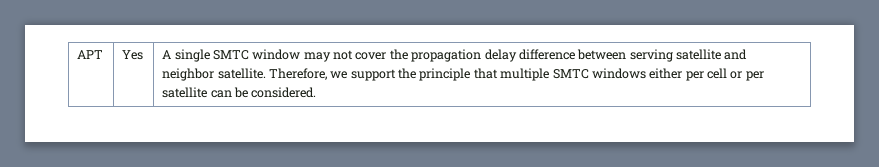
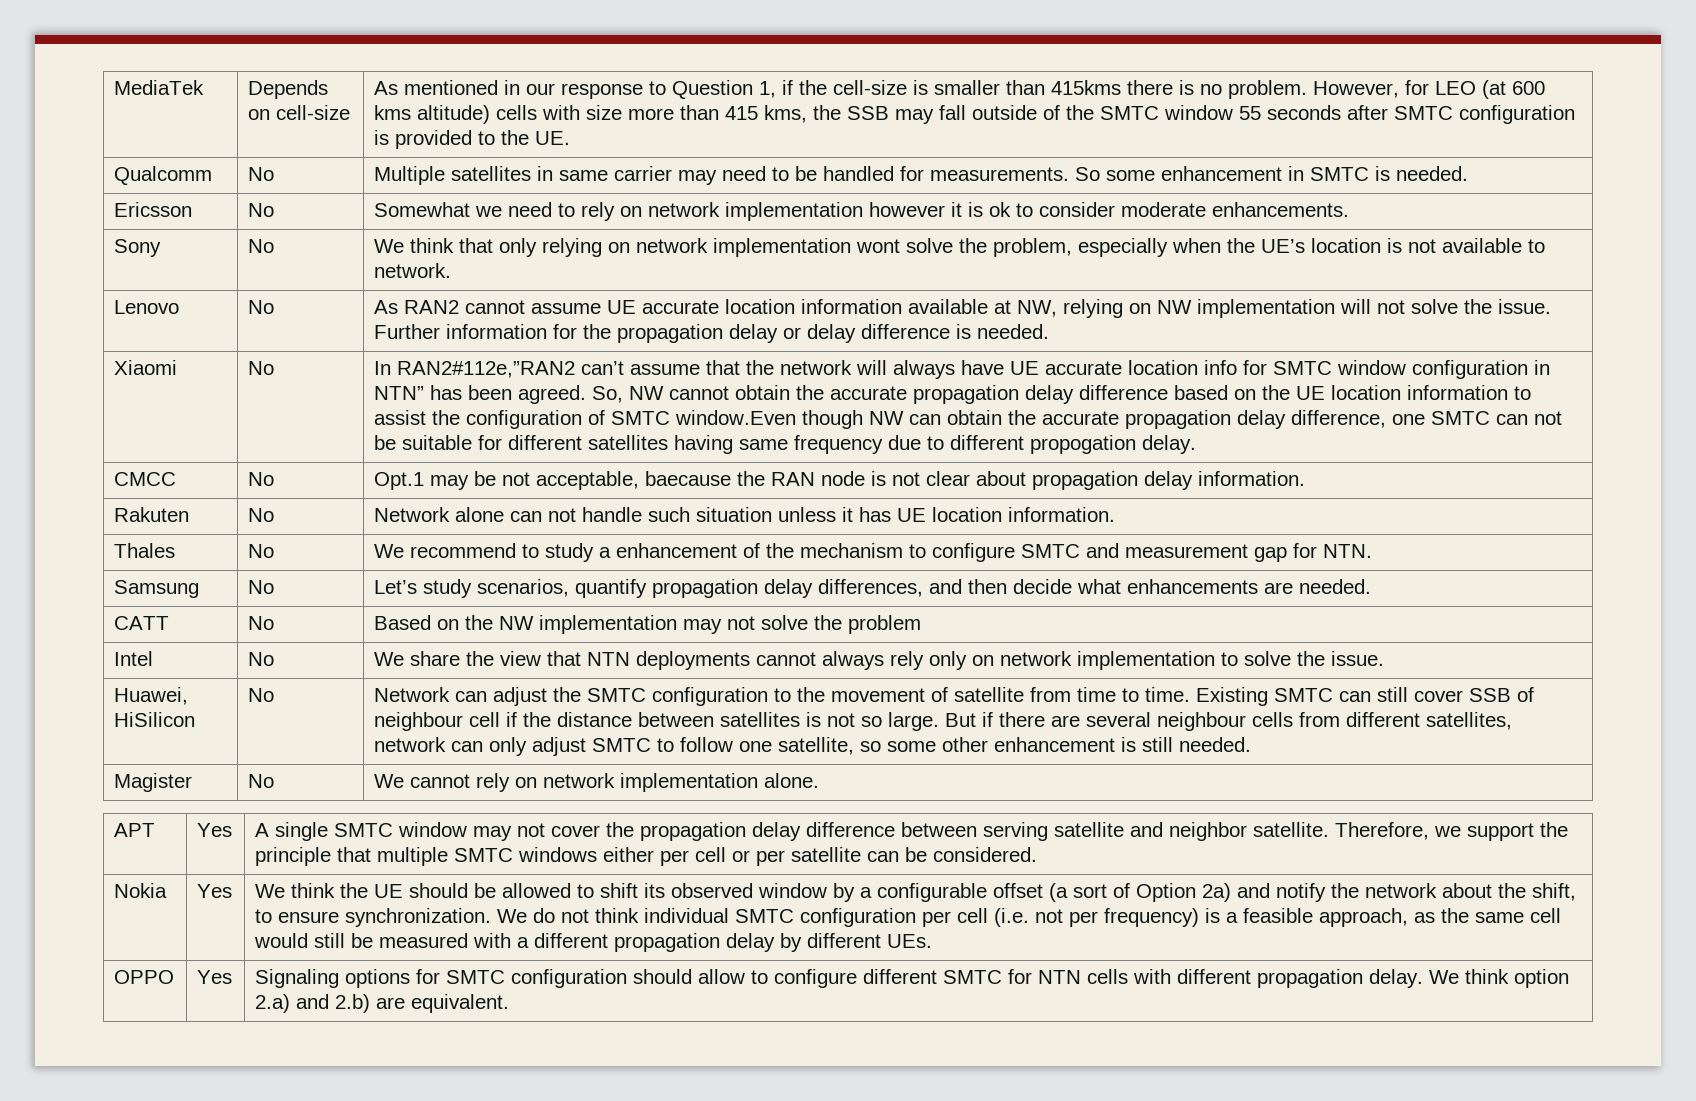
+ MediaTek | Depends on cell-size | As mentioned in our response to Question 1, if the cell-size is smaller than 415kms there is no problem. However, for LEO (at 600 kms altitude) cells with size more than 415 kms, the SSB may fall outside of the SMTC window 55 seconds after SMTC configuration is provided to the UE.
+ Qualcomm | No | Multiple satellites in same carrier may need to be handled for measurements. So some enhancement in SMTC is needed.
+ Ericsson | No | Somewhat we need to rely on network implementation however it is ok to consider moderate enhancements.
+ Sony | No | We think that only relying on network implementation wont solve the problem, especially when the UE’s location is not available to network.
+ Lenovo | No | As RAN2 cannot assume UE accurate location information available at NW, relying on NW implementation will not solve the issue. Further information for the propagation delay or delay difference is needed.
+ Xiaomi | No | In RAN2#112e,”RAN2 can’t assume that the network will always have UE accurate location info for SMTC window configuration in NTN” has been agreed. So, NW cannot obtain the accurate propagation delay difference based on the UE location information to assist the configuration of SMTC window.Even though NW can obtain the accurate propagation delay difference, one SMTC can not be suitable for different satellites having same frequency due to different propogation delay.
+ CMCC | No | Opt.1 may be not acceptable, baecause the RAN node is not clear about propagation delay information.
+ Rakuten | No | Network alone can not handle such situation unless it has UE location information.
+ Thales | No | We recommend to study a enhancement of the mechanism to configure SMTC and measurement gap for NTN.
+ Samsung | No | Let’s study scenarios, quantify propagation delay differences, and then decide what enhancements are needed.
+ CATT | No | Based on the NW implementation may not solve the problem
+ Intel | No | We share the view that NTN deployments cannot always rely only on network implementation to solve the issue.
+ Huawei, HiSilicon | No | Network can adjust the SMTC configuration to the movement of satellite from time to time. Existing SMTC can still cover SSB of neighbour cell if the distance between satellites is not so large. But if there are several neighbour cells from different satellites, network can only adjust SMTC to follow one satellite, so some other enhancement is still needed.
+ Magister | No | We cannot rely on network implementation alone.
+ Nokia | Yes | We think the UE should be allowed to shift its observed window by a configurable offset (a sort of Option 2a) and notify the network about the shift, to ensure synchronization. We do not think individual SMTC configuration per cell (i.e. not per frequency) is a feasible approach, as the same cell would still be measured with a different propagation delay by different UEs.
+ OPPO | Yes | Signaling options for SMTC configuration should allow to configure different SMTC for NTN cells with different propagation delay. We think option 2.a) and 2.b) are equivalent.

